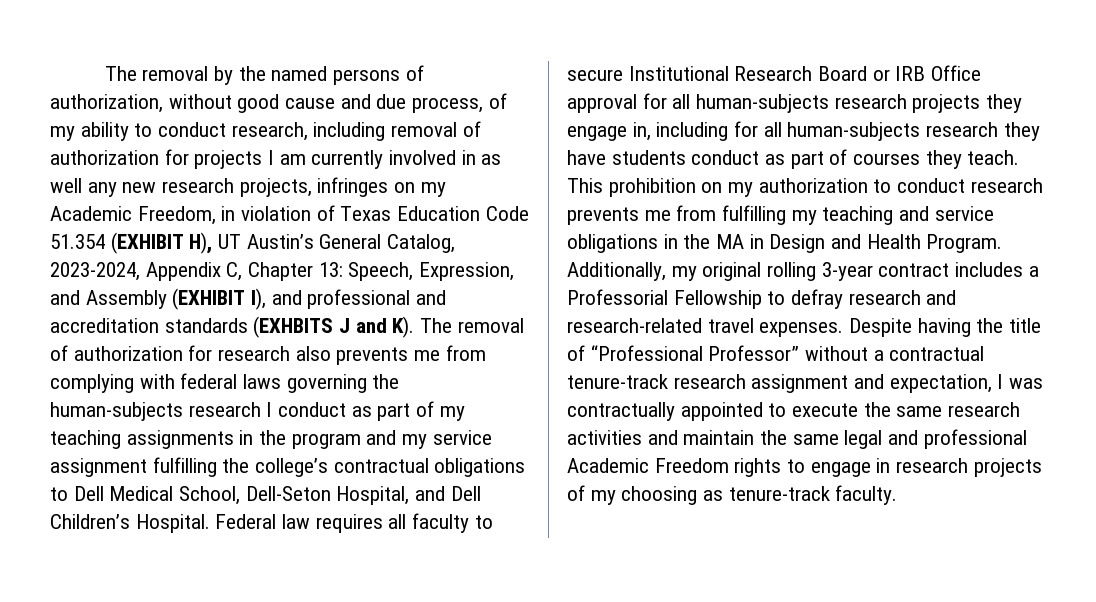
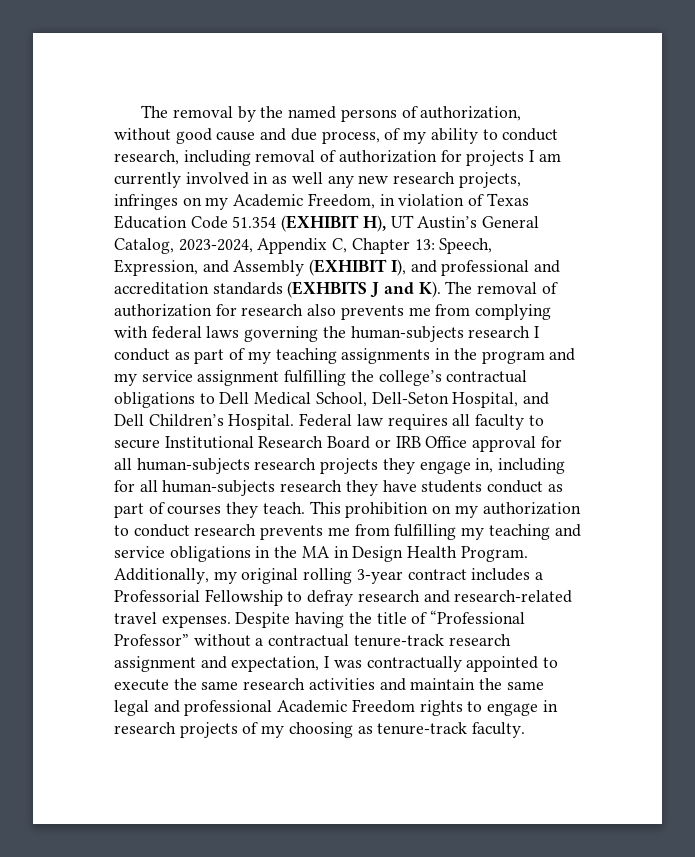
- This prohibition on my authorization to conduct research prevents me from fulfilling my teaching and service obligations in the MA in Design and Health Program.
+ This prohibition on my authorization to conduct research prevents me from fulfilling my teaching and service obligations in the MA in Design Health Program.

